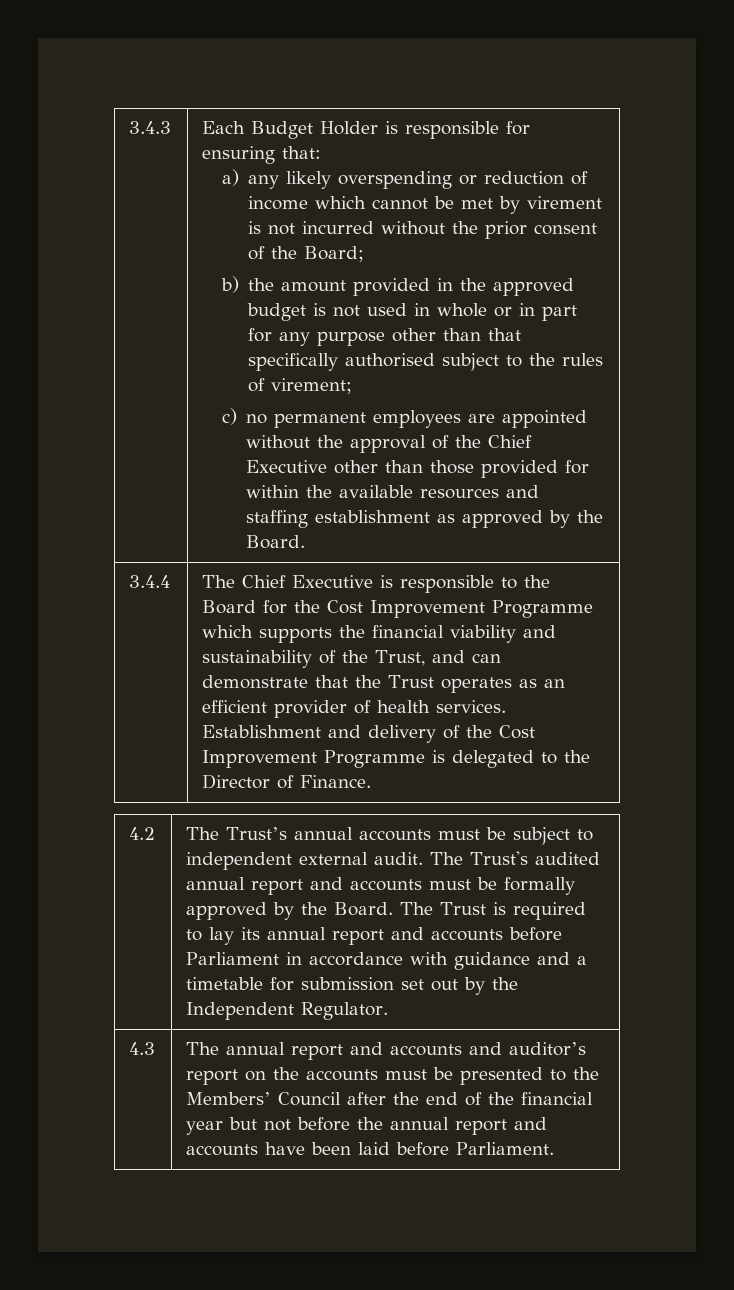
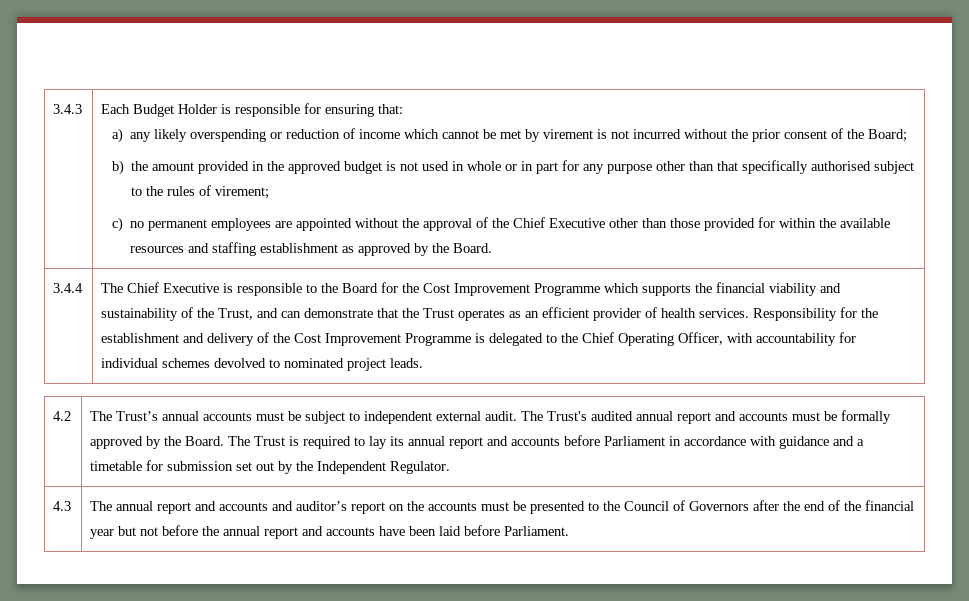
- Establishment and delivery of the Cost Improvement Programme is delegated to the Director of Finance.
+ Responsibility for the establishment and delivery of the Cost Improvement Programme is delegated to the Chief Operating Officer, with accountability for individual schemes devolved to nominated project leads.
- 4.3 | The annual report and accounts and auditor’s report on the accounts must be presented to the Members’ Council after the end of the financial year but not before the annual report and accounts have been laid before Parliament.
+ 4.3 | The annual report and accounts and auditor’s report on the accounts must be presented to the Council of Governors after the end of the financial year but not before the annual report and accounts have been laid before Parliament.

